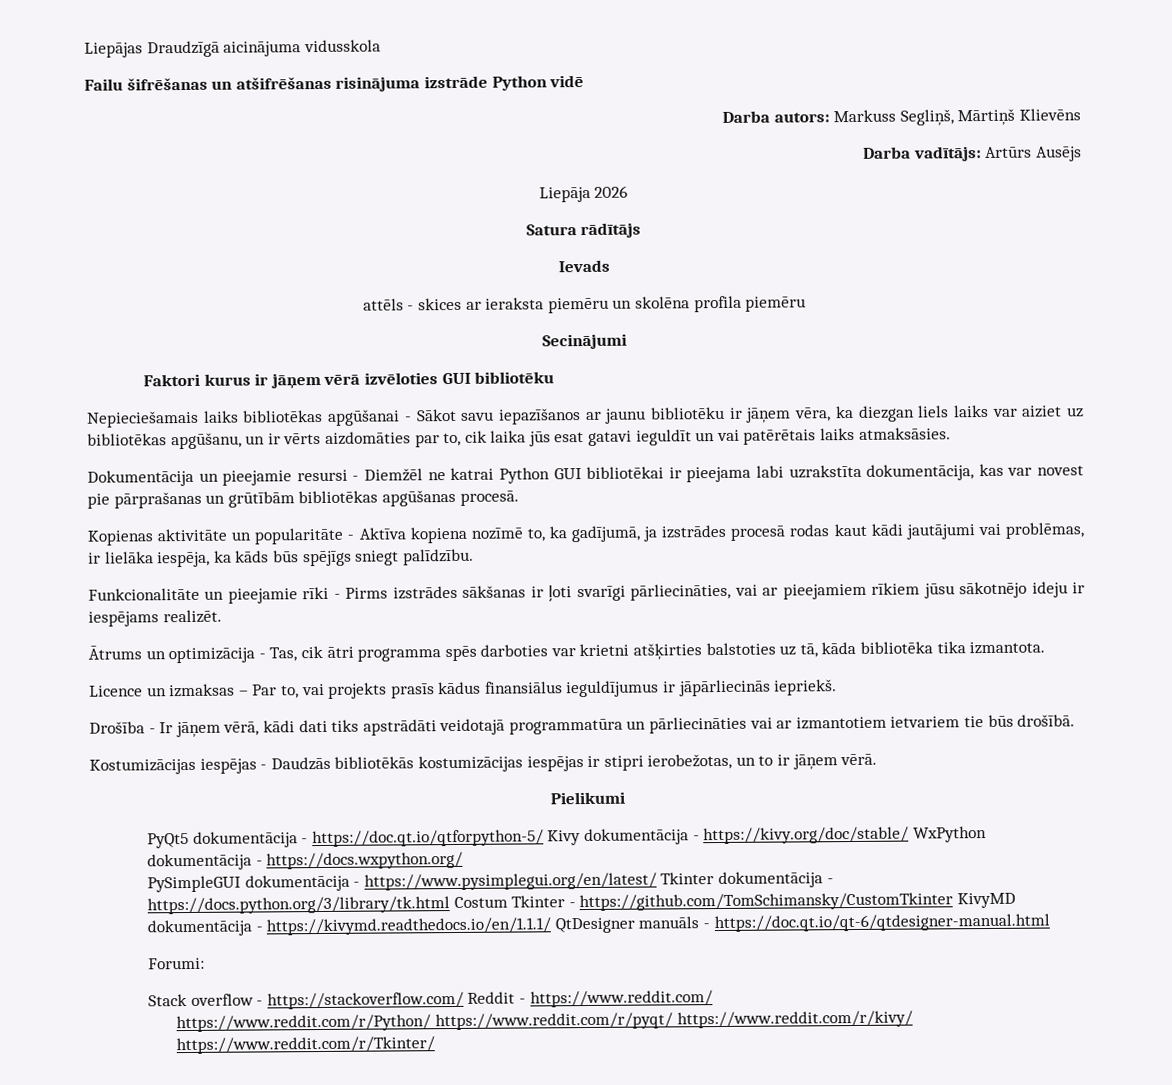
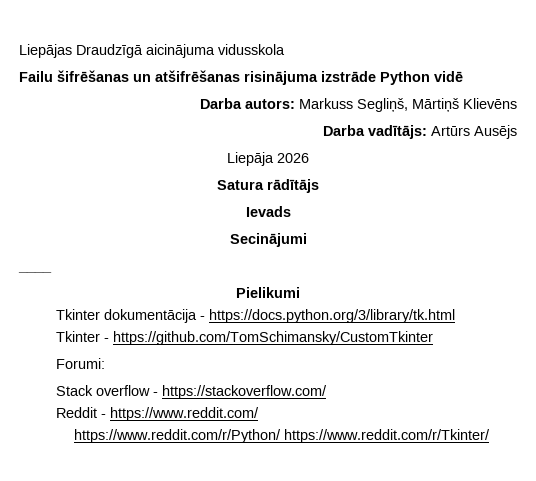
- attēls - skices ar ieraksta piemēru un skolēna profila piemēru
  Secinājumi
- Faktori kurus ir jāņem vērā izvēloties GUI bibliotēku
- Nepieciešamais laiks bibliotēkas apgūšanai - Sākot savu iepazīšanos ar jaunu bibliotēku ir jāņem vēra, ka diezgan liels laiks var aiziet uz bibliotēkas apgūšanu, un ir vērts aizdomāties par to, cik laika jūs esat gatavi ieguldīt un vai patērētais laiks atmaksāsies.
- Dokumentācija un pieejamie resursi - Diemžēl ne katrai Python GUI bibliotēkai ir pieejama labi uzrakstīta dokumentācija, kas var novest pie pārprašanas un grūtībām bibliotēkas apgūšanas procesā.
- Kopienas aktivitāte un popularitāte - Aktīva kopiena nozīmē to, ka gadījumā, ja izstrādes procesā rodas kaut kādi jautājumi vai problēmas, ir lielāka iespēja, ka kāds būs spējīgs sniegt palīdzību.
- Funkcionalitāte un pieejamie rīki - Pirms izstrādes sākšanas ir ļoti svarīgi pārliecināties, vai ar pieejamiem rīkiem jūsu sākotnējo ideju ir iespējams realizēt.
- Ātrums un optimizācija - Tas, cik ātri programma spēs darboties var krietni atšķirties balstoties uz tā, kāda bibliotēka tika izmantota.
- Licence un izmaksas – Par to, vai projekts prasīs kādus finansiālus ieguldījumus ir jāpārliecinās iepriekš.
- Drošība - Ir jāņem vērā, kādi dati tiks apstrādāti veidotajā programmatūra un pārliecināties vai ar izmantotiem ietvariem tie būs drošībā.
- Kostumizācijas iespējas - Daudzās bibliotēkās kostumizācijas iespējas ir stipri ierobežotas, un to ir jāņem vērā.
+ ____
  Pielikumi
- PyQt5 dokumentācija - https://doc.qt.io/qtforpython-5/ Kivy dokumentācija - https://kivy.org/doc/stable/ WxPython dokumentācija - https://docs.wxpython.org/
- PySimpleGUI dokumentācija - https://www.pysimplegui.org/en/latest/ Tkinter dokumentācija - https://docs.python.org/3/library/tk.html Costum Tkinter - https://github.com/TomSchimansky/CustomTkinter KivyMD dokumentācija - https://kivymd.readthedocs.io/en/1.1.1/ QtDesigner manuāls - https://doc.qt.io/qt-6/qtdesigner-manual.html
+ Tkinter dokumentācija - https://docs.python.org/3/library/tk.html
+ Tkinter - https://github.com/TomSchimansky/CustomTkinter
- Stack overflow - https://stackoverflow.com/ Reddit - https://www.reddit.com/
+ Stack overflow - https://stackoverflow.com/
+ Reddit - https://www.reddit.com/
- https://www.reddit.com/r/Python/ https://www.reddit.com/r/pyqt/ https://www.reddit.com/r/kivy/ https://www.reddit.com/r/Tkinter/
+ https://www.reddit.com/r/Python/ https://www.reddit.com/r/Tkinter/

